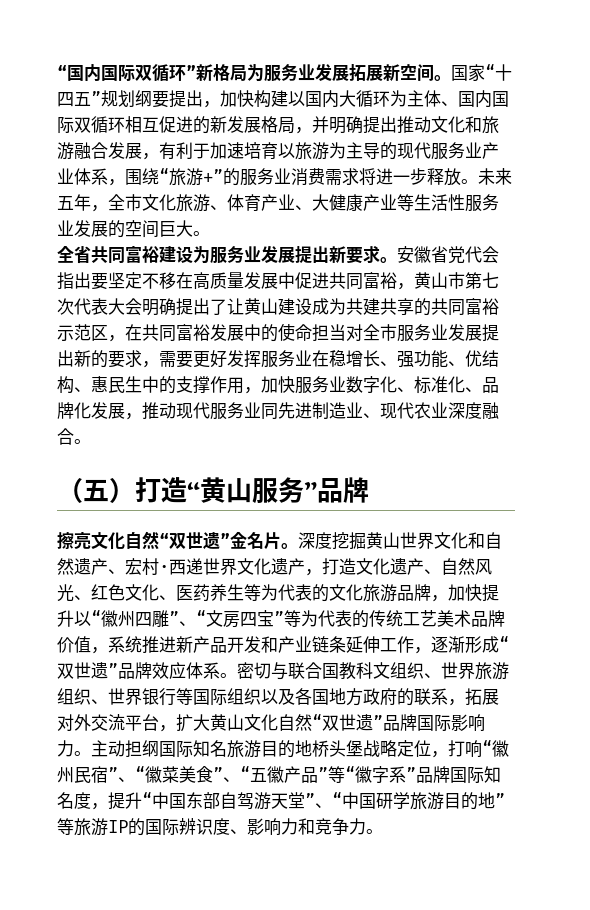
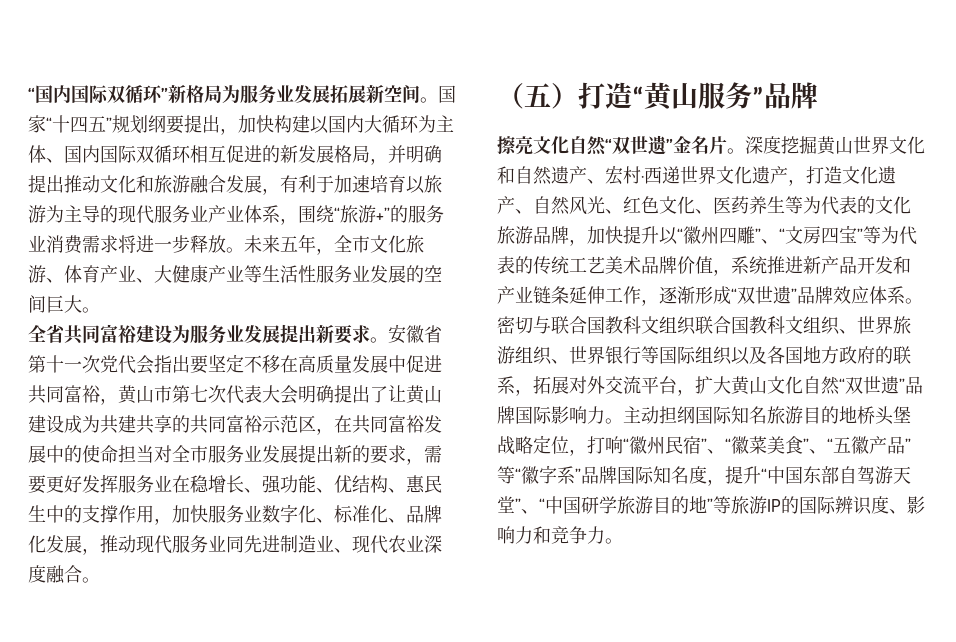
- 安徽省党代会指出要坚定不移在高质量发展中促进共同富裕，黄山市第七次代表大会明确提出了让黄山建设成为共建共享的共同富裕示范区，在共同富裕发展中的使命担当对全市服务业发展提出新的要求，需要更好发挥服务业在稳增长、强功能、优结构、惠民生中的支撑作用，加快服务业数字化、标准化、品牌化发展，推动现代服务业同先进制造业、现代农业深度融合。
+ 安徽省第十一次党代会指出要坚定不移在高质量发展中促进共同富裕，黄山市第七次代表大会明确提出了让黄山建设成为共建共享的共同富裕示范区，在共同富裕发展中的使命担当对全市服务业发展提出新的要求，需要更好发挥服务业在稳增长、强功能、优结构、惠民生中的支撑作用，加快服务业数字化、标准化、品牌化发展，推动现代服务业同先进制造业、现代农业深度融合。
- 密切与联合国教科文组织、世界旅游组织、世界银行等国际组织以及各国地方政府的联系，拓展对外交流平台，扩大黄山文化自然“双世遗”品牌国际影响力。
+ 密切与联合国教科文组织联合国教科文组织、世界旅游组织、世界银行等国际组织以及各国地方政府的联系，拓展对外交流平台，扩大黄山文化自然“双世遗”品牌国际影响力。

